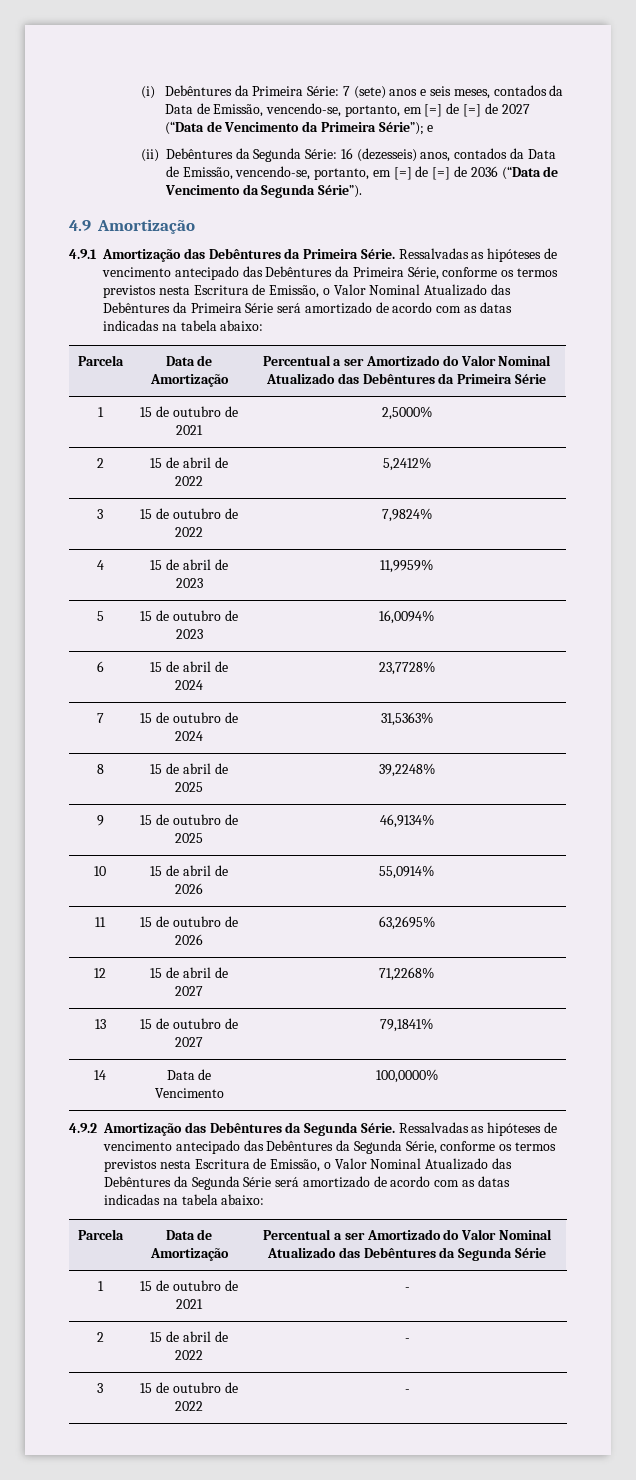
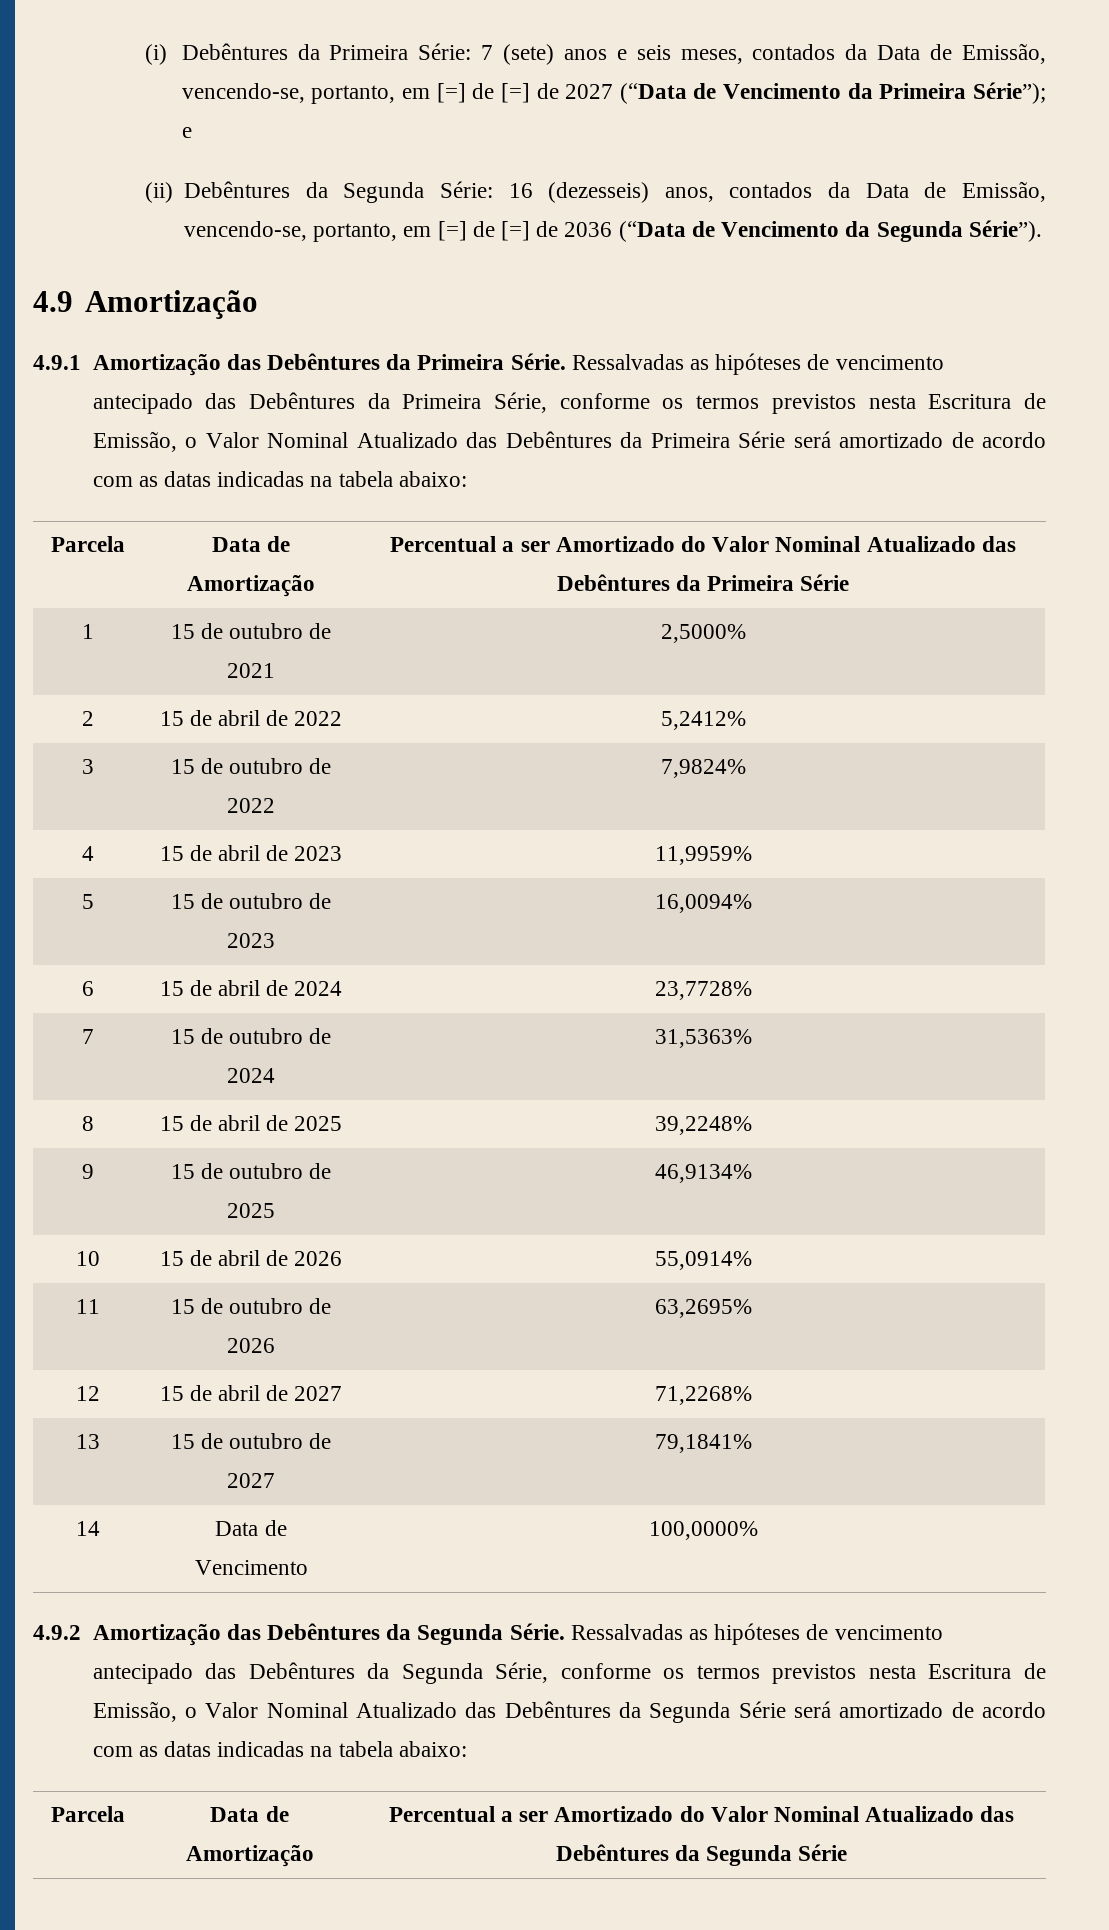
- 1 | 15 de outubro de 2021 | -
- 2 | 15 de abril de 2022 | -
- 3 | 15 de outubro de 2022 | -

